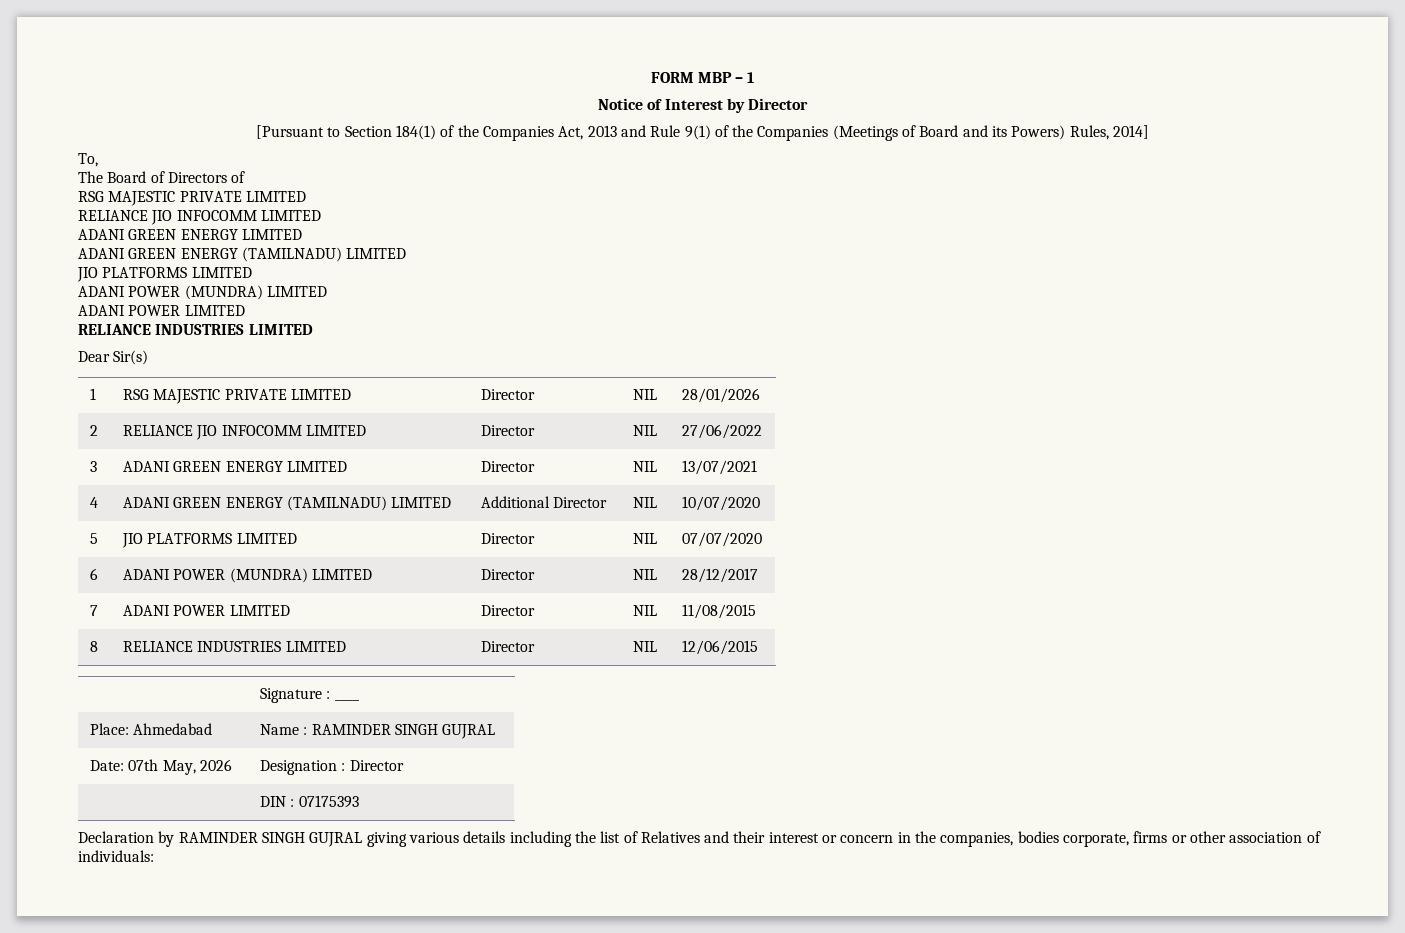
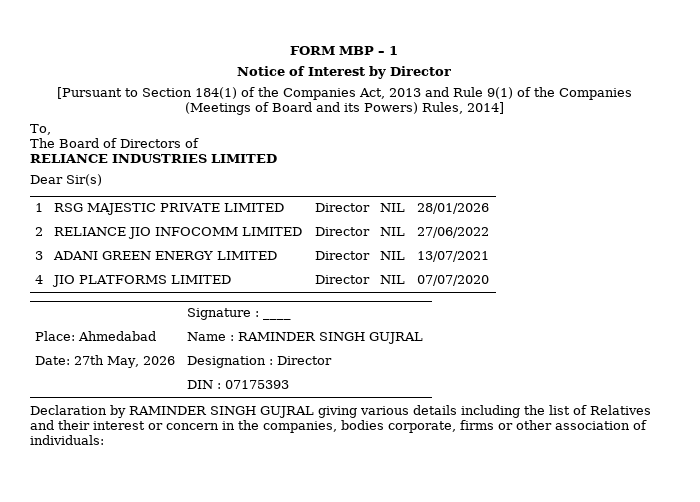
  The Board of Directors of
- RSG MAJESTIC PRIVATE LIMITED
- RELIANCE JIO INFOCOMM LIMITED
- ADANI GREEN ENERGY LIMITED
- ADANI GREEN ENERGY (TAMILNADU) LIMITED
- JIO PLATFORMS LIMITED
- ADANI POWER (MUNDRA) LIMITED
- ADANI POWER LIMITED
- 4 | ADANI GREEN ENERGY (TAMILNADU) LIMITED | Additional Director | NIL | 10/07/2020
- 5 | JIO PLATFORMS LIMITED | Director | NIL | 07/07/2020
+ 4 | JIO PLATFORMS LIMITED | Director | NIL | 07/07/2020
- 6 | ADANI POWER (MUNDRA) LIMITED | Director | NIL | 28/12/2017
- 7 | ADANI POWER LIMITED | Director | NIL | 11/08/2015
- 8 | RELIANCE INDUSTRIES LIMITED | Director | NIL | 12/06/2015
- Date: 07th May, 2026 | Designation : Director
+ Date: 27th May, 2026 | Designation : Director

